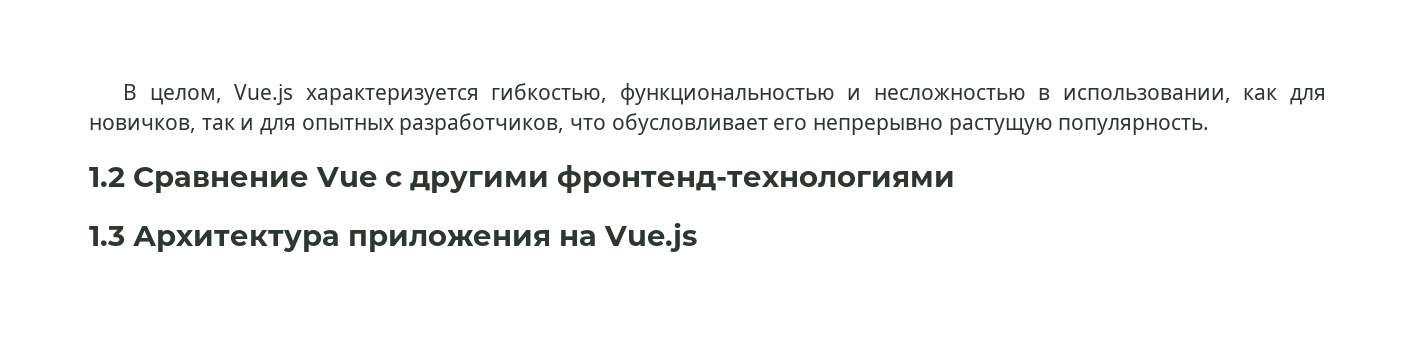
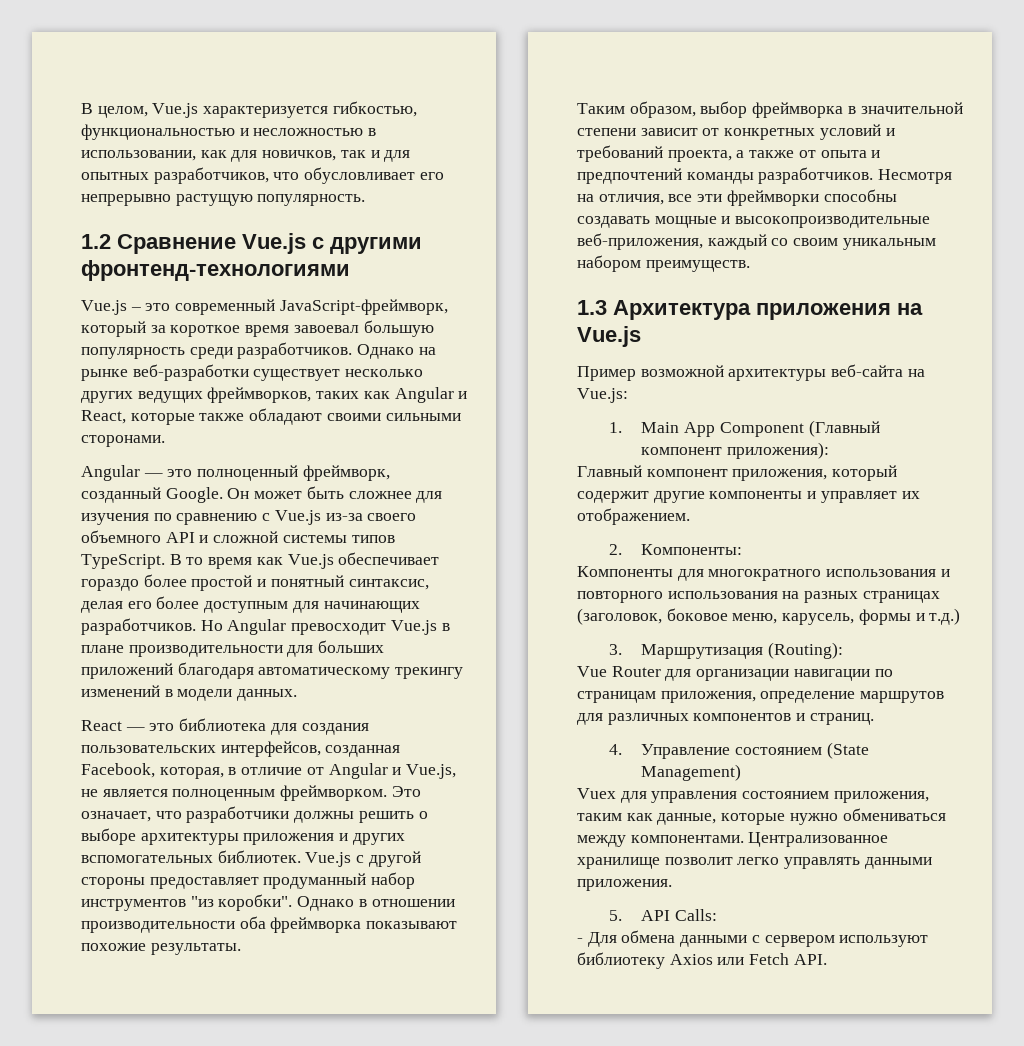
- 1.2 Сравнение Vue с другими фронтенд-технологиями
+ 1.2 Сравнение Vue.js с другими фронтенд-технологиями
+ Vue.js – это современный JavaScript-фреймворк, который за короткое время завоевал большую популярность среди разработчиков. Однако на рынке веб-разработки существует несколько других ведущих фреймворков, таких как Angular и React, которые также обладают своими сильными сторонами.
+ Angular — это полноценный фреймворк, созданный Google. Он может быть сложнее для изучения по сравнению с Vue.js из-за своего объемного API и сложной системы типов TypeScript. В то время как Vue.js обеспечивает гораздо более простой и понятный синтаксис, делая его более доступным для начинающих разработчиков. Но Angular превосходит Vue.js в плане производительности для больших приложений благодаря автоматическому трекингу изменений в модели данных.
+ React — это библиотека для создания пользовательских интерфейсов, созданная Facebook, которая, в отличие от Angular и Vue.js, не является полноценным фреймворком. Это означает, что разработчики должны решить о выборе архитектуры приложения и других вспомогательных библиотек. Vue.js с другой стороны предоставляет продуманный набор инструментов "из коробки". Однако в отношении производительности оба фреймворка показывают похожие результаты.
+ Таким образом, выбор фреймворка в значительной степени зависит от конкретных условий и требований проекта, а также от опыта и предпочтений команды разработчиков. Несмотря на отличия, все эти фреймворки способны создавать мощные и высокопроизводительные веб-приложения, каждый со своим уникальным набором преимуществ.
+ Пример возможной архитектуры веб-сайта на Vue.js:
+ 1. Main App Component (Главный компонент приложения):
+ Главный компонент приложения, который содержит другие компоненты и управляет их отображением.
+ 2. Компоненты:
+ Компоненты для многократного использования и повторного использования на разных страницах (заголовок, боковое меню, карусель, формы и т.д.)
+ 3. Маршрутизация (Routing):
+ Vue Router для организации навигации по страницам приложения, определение маршрутов для различных компонентов и страниц.
+ 4. Управление состоянием (State Management)
+ Vuex для управления состоянием приложения, таким как данные, которые нужно обмениваться между компонентами. Централизованное хранилище позволит легко управлять данными приложения.
+ 5. API Calls:
+ - Для обмена данными с сервером используют библиотеку Axios или Fetch API.

